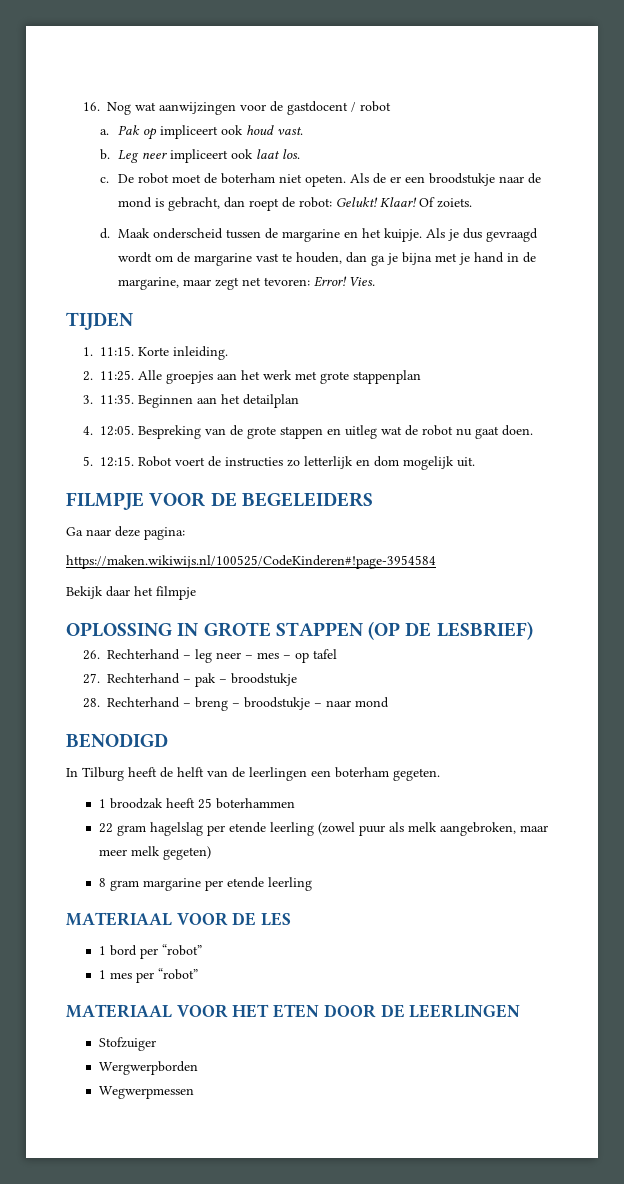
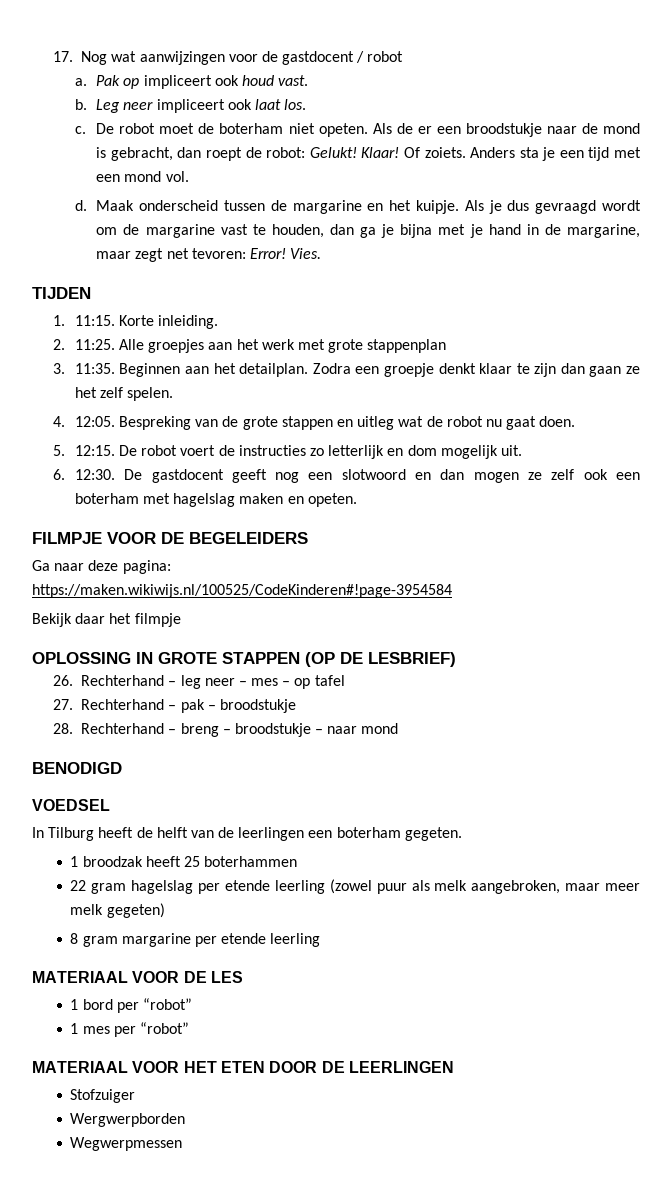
- 16. Nog wat aanwijzingen voor de gastdocent / robot
+ 17. Nog wat aanwijzingen voor de gastdocent / robot
+ Anders sta je een tijd met een mond vol.
- Beginnen aan het detailplan
+ Beginnen aan het detailplan. Zodra een groepje denkt klaar te zijn dan gaan ze het zelf spelen.
- Robot voert de instructies zo letterlijk en dom mogelijk uit.
+ De robot voert de instructies zo letterlijk en dom mogelijk uit.
+ 6. 12:30. De gastdocent geeft nog een slotwoord en dan mogen ze zelf ook een boterham met hagelslag maken en opeten.
+ VOEDSEL

